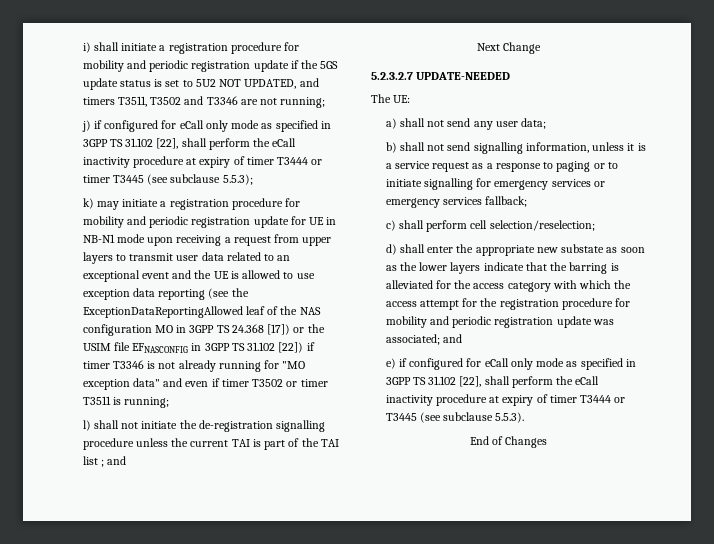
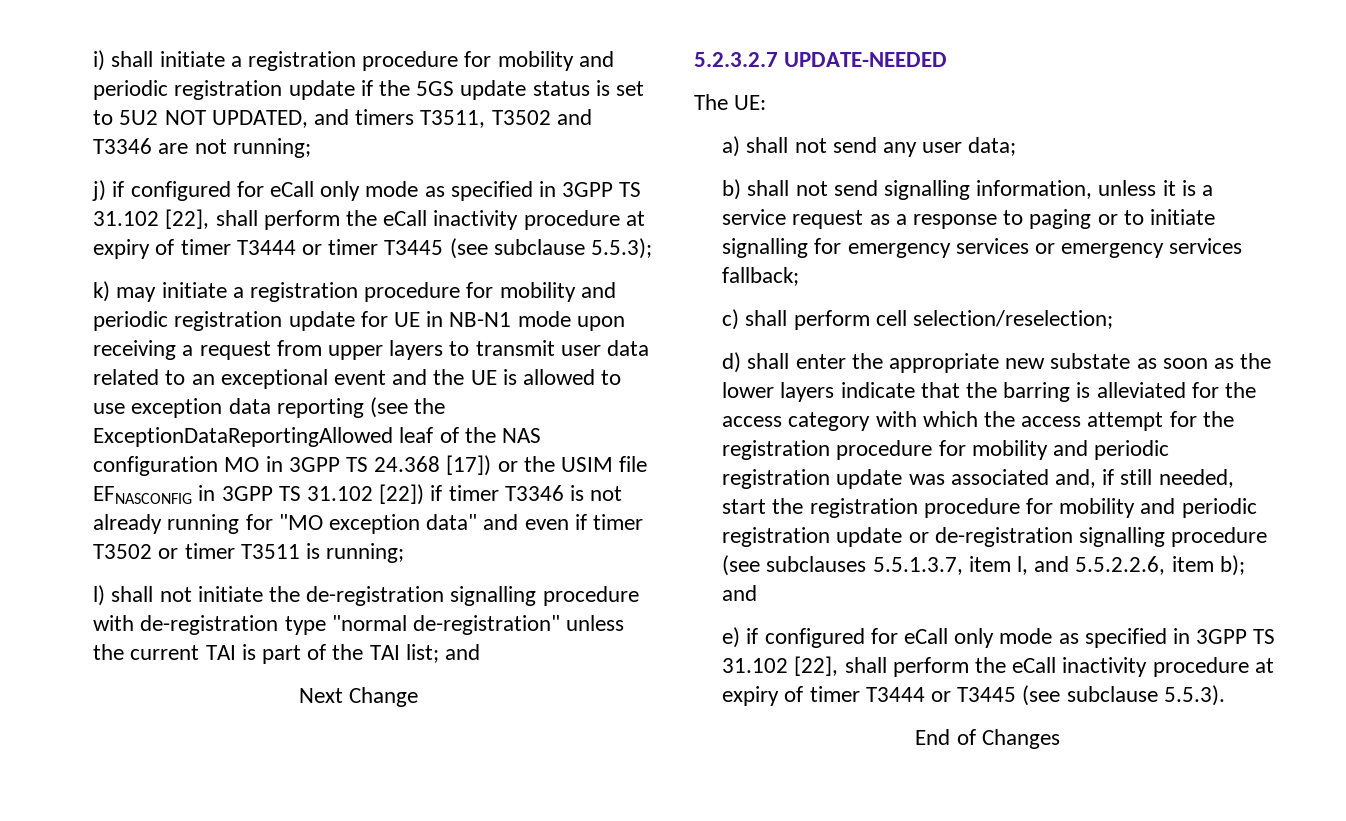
- l) shall not initiate the de-registration signalling procedure unless the current TAI is part of the TAI list ; and
+ l) shall not initiate the de-registration signalling procedure with de-registration type "normal de-registration" unless the current TAI is part of the TAI list; and
- d) shall enter the appropriate new substate as soon as the lower layers indicate that the barring is alleviated for the access category with which the access attempt for the registration procedure for mobility and periodic registration update was associated; and
+ d) shall enter the appropriate new substate as soon as the lower layers indicate that the barring is alleviated for the access category with which the access attempt for the registration procedure for mobility and periodic registration update was associated and, if still needed, start the registration procedure for mobility and periodic registration update or de-registration signalling procedure (see subclauses 5.5.1.3.7, item l, and 5.5.2.2.6, item b); and

